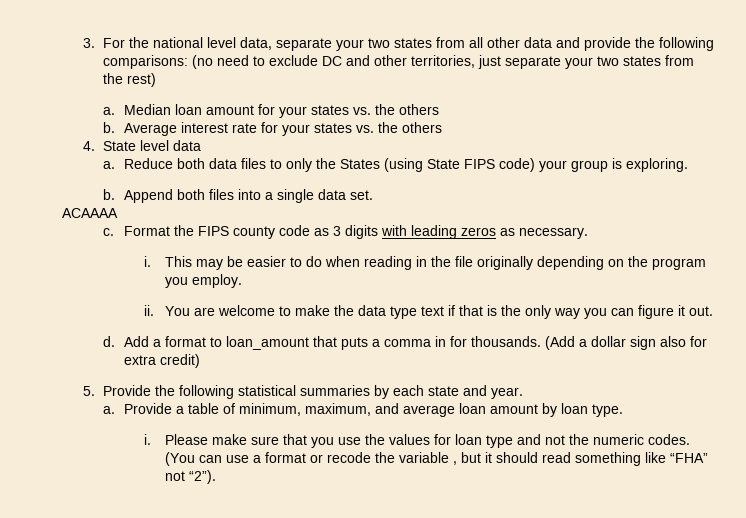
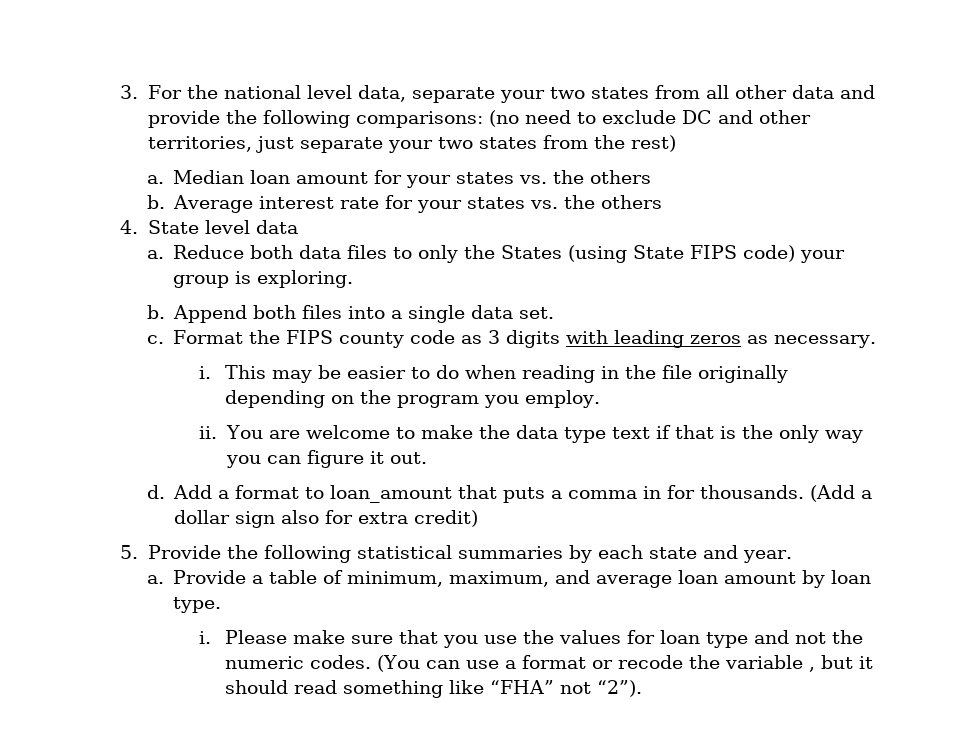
- ACAAAA

